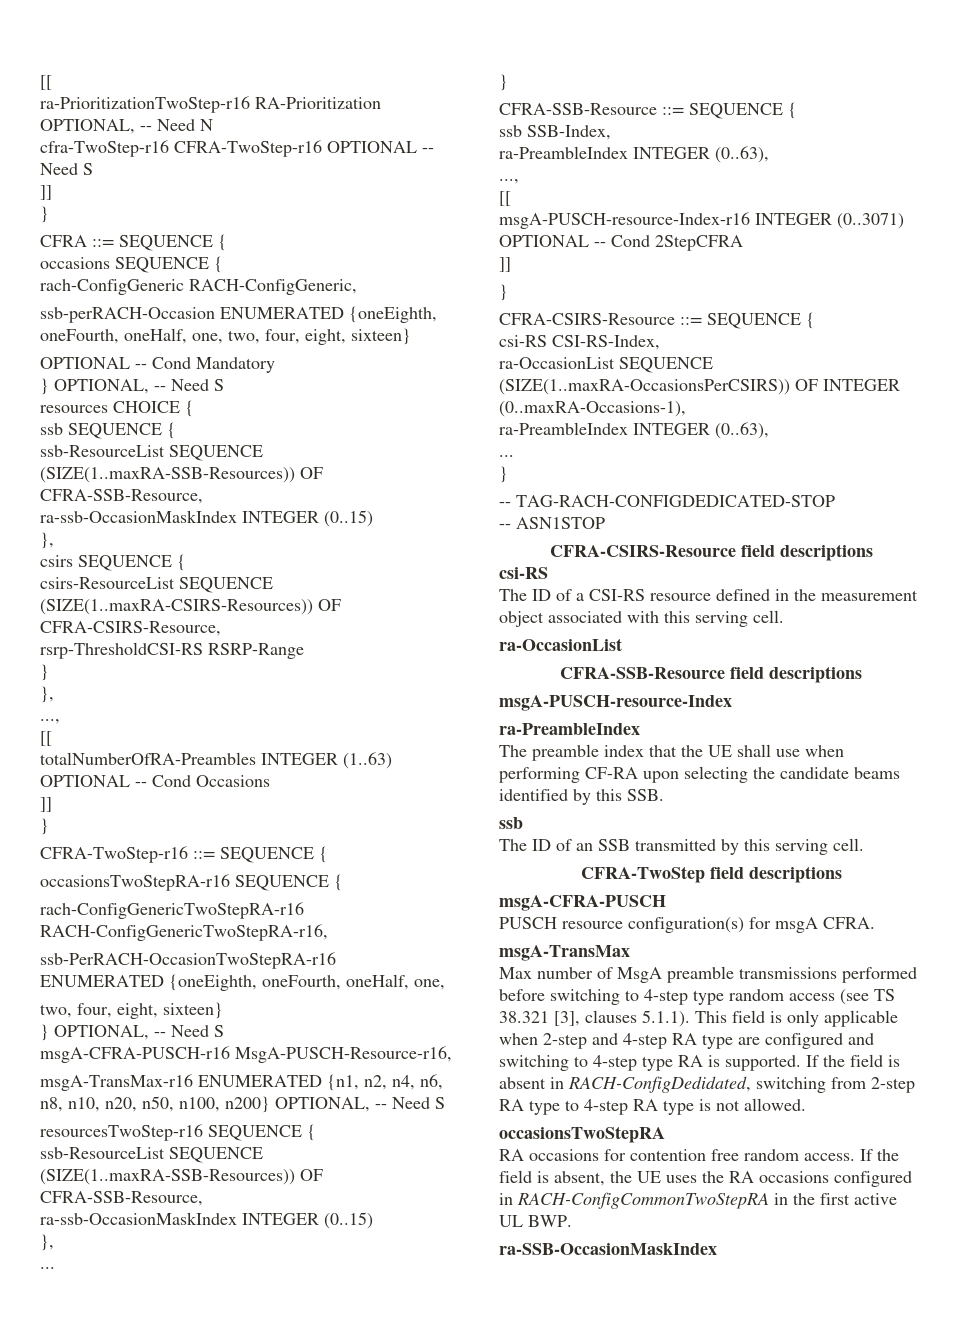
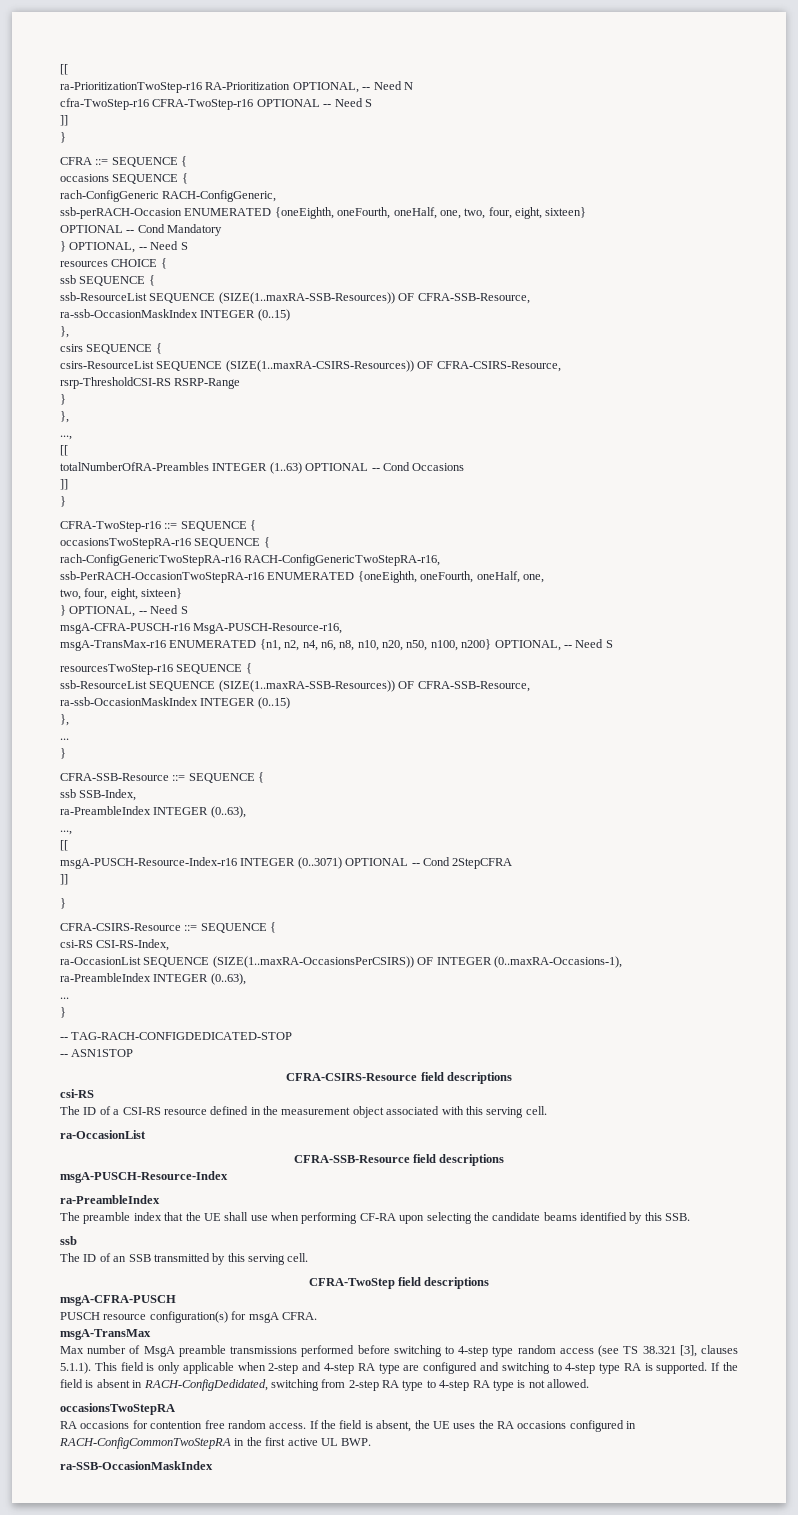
- msgA-PUSCH-resource-Index-r16 INTEGER (0..3071) OPTIONAL -- Cond 2StepCFRA
+ msgA-PUSCH-Resource-Index-r16 INTEGER (0..3071) OPTIONAL -- Cond 2StepCFRA
- msgA-PUSCH-resource-Index
+ msgA-PUSCH-Resource-Index

